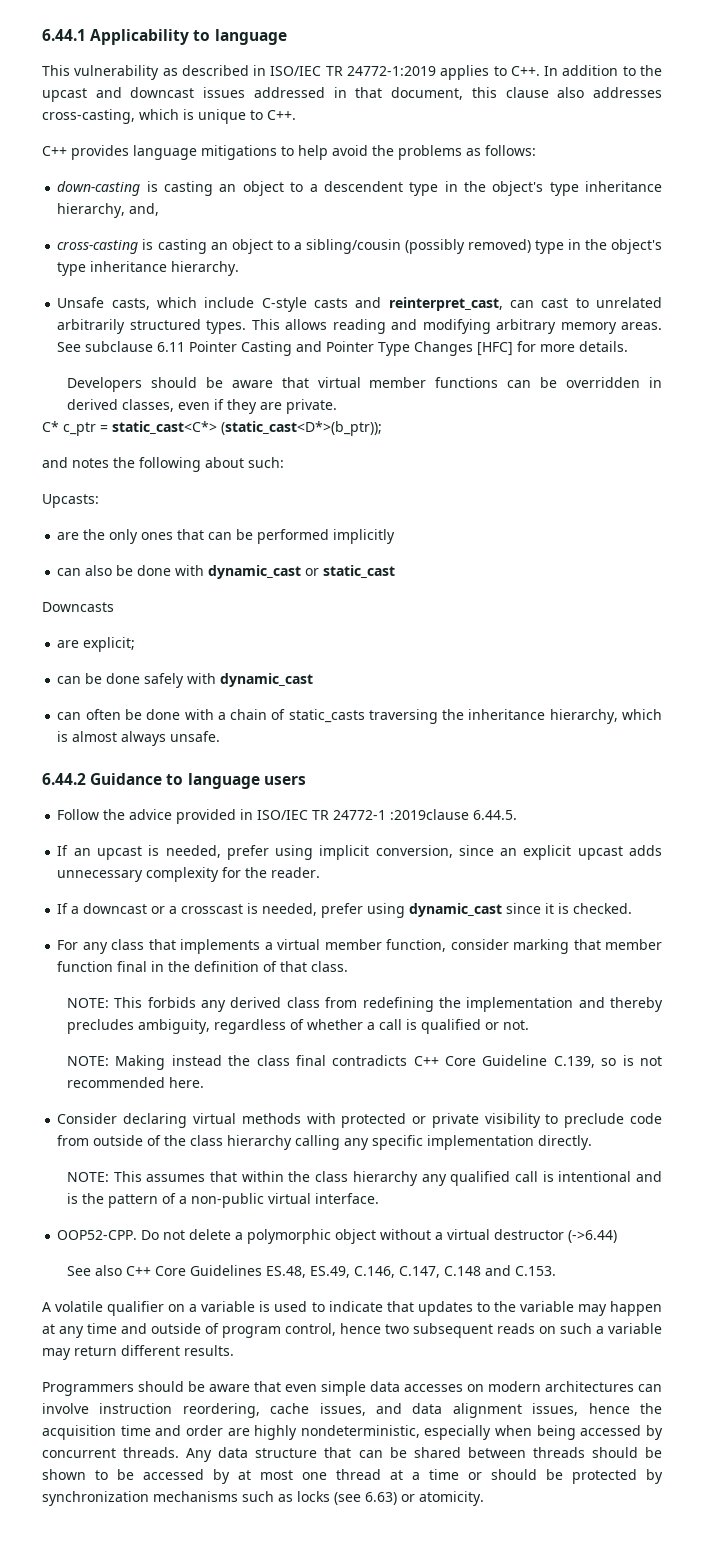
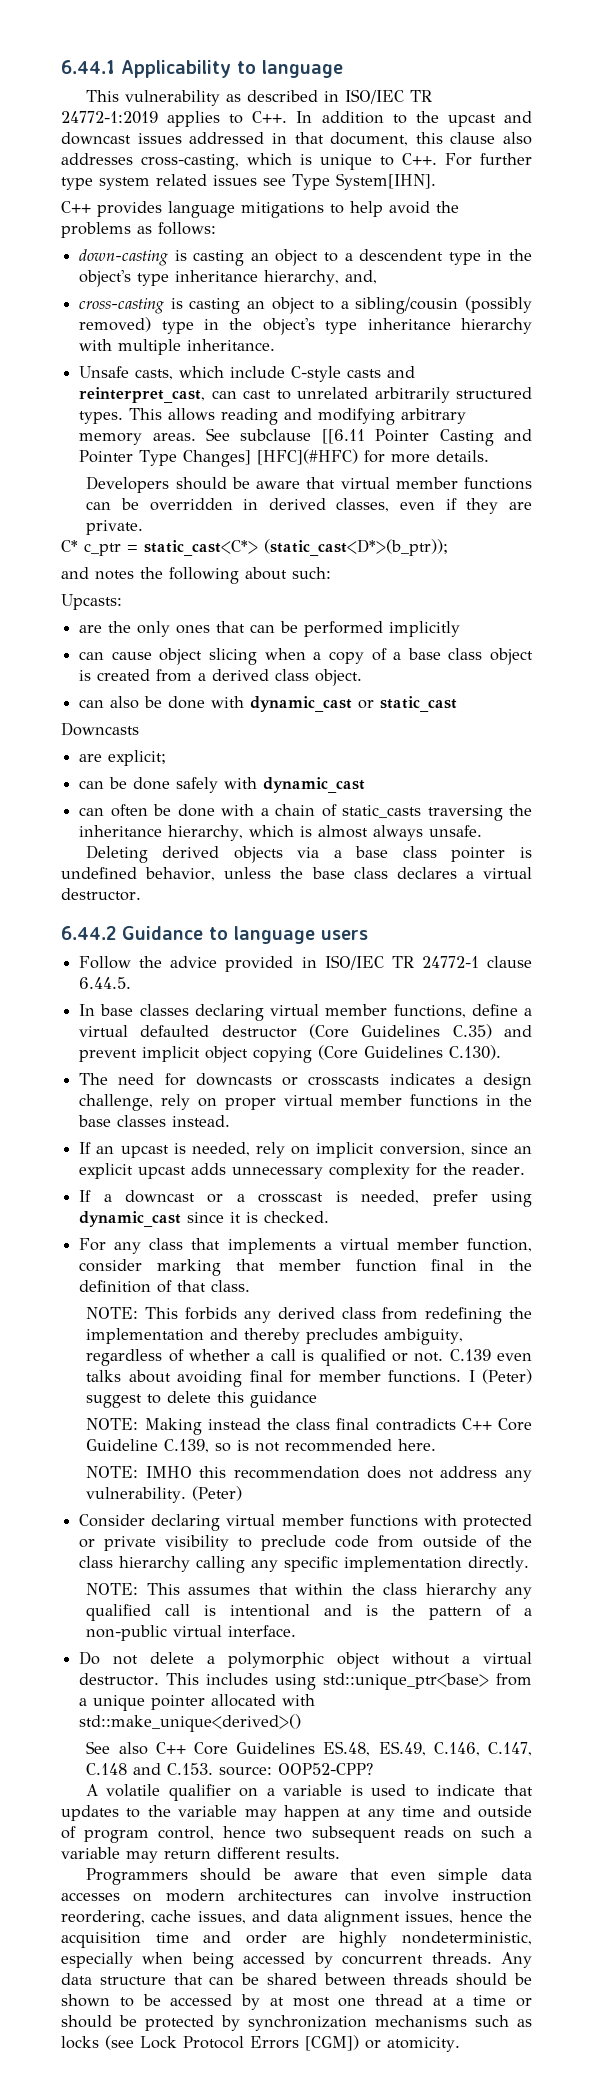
- This vulnerability as described in ISO/IEC TR 24772-1:2019 applies to C++. In addition to the upcast and downcast issues addressed in that document, this clause also addresses cross-casting, which is unique to C++.
+ This vulnerability as described in ISO/IEC TR 24772-1:2019 applies to C++. In addition to the upcast and downcast issues addressed in that document, this clause also addresses cross-casting, which is unique to C++. For further type system related issues see Type System[IHN].
- cross-casting is casting an object to a sibling/cousin (possibly removed) type in the object's type inheritance hierarchy.
+ cross-casting is casting an object to a sibling/cousin (possibly removed) type in the object's type inheritance hierarchy with multiple inheritance.
- See subclause 6.11 Pointer Casting and Pointer Type Changes [HFC] for more details.
+ See subclause [[6.11 Pointer Casting and Pointer Type Changes] [HFC](#HFC) for more details.
+ can cause object slicing when a copy of a base class object is created from a derived class object.
+ Deleting derived objects via a base class pointer is undefined behavior, unless the base class declares a virtual destructor.
- Follow the advice provided in ISO/IEC TR 24772-1 :2019clause 6.44.5.
+ Follow the advice provided in ISO/IEC TR 24772-1 clause 6.44.5.
+ In base classes declaring virtual member functions, define a virtual defaulted destructor (Core Guidelines C.35) and prevent implicit object copying (Core Guidelines C.130).
+ The need for downcasts or crosscasts indicates a design challenge, rely on proper virtual member functions in the base classes instead.
- If an upcast is needed, prefer using implicit conversion, since an explicit upcast adds unnecessary complexity for the reader.
+ If an upcast is needed, rely on implicit conversion, since an explicit upcast adds unnecessary complexity for the reader.
+ C.139 even talks about avoiding final for member functions. I (Peter) suggest to delete this guidance
+ NOTE: IMHO this recommendation does not address any vulnerability. (Peter)
- Consider declaring virtual methods with protected or private visibility to preclude code from outside of the class hierarchy calling any specific implementation directly.
+ Consider declaring virtual member functions with protected or private visibility to preclude code from outside of the class hierarchy calling any specific implementation directly.
- OOP52-CPP. Do not delete a polymorphic object without a virtual destructor (->6.44)
+ Do not delete a polymorphic object without a virtual destructor. This includes using std::unique_ptr<base> from a unique pointer allocated with std::make_unique<derived>()
- See also C++ Core Guidelines ES.48, ES.49, C.146, C.147, C.148 and C.153.
+ See also C++ Core Guidelines ES.48, ES.49, C.146, C.147, C.148 and C.153. source: OOP52-CPP?
- Any data structure that can be shared between threads should be shown to be accessed by at most one thread at a time or should be protected by synchronization mechanisms such as locks (see 6.63) or atomicity.
+ Any data structure that can be shared between threads should be shown to be accessed by at most one thread at a time or should be protected by synchronization mechanisms such as locks (see Lock Protocol Errors [CGM]) or atomicity.

